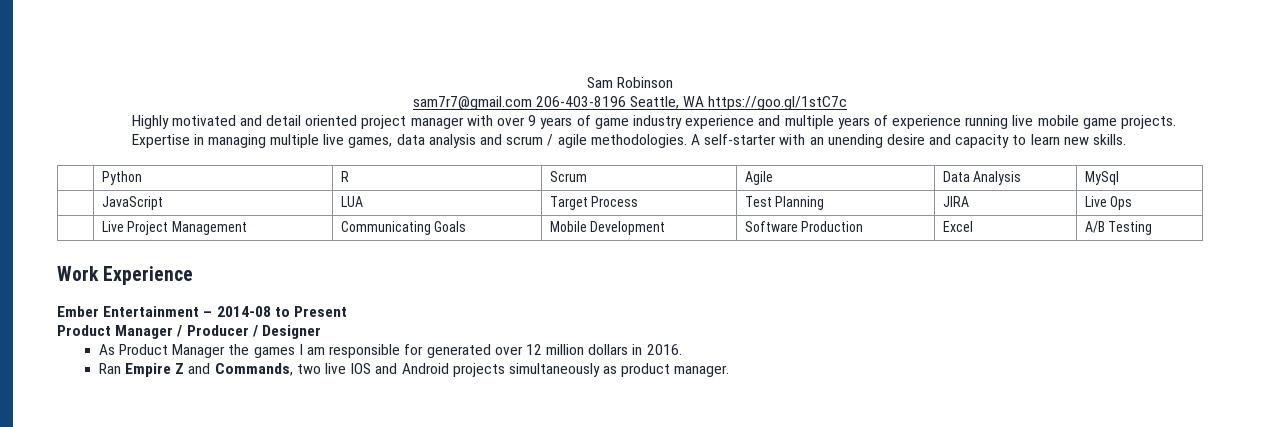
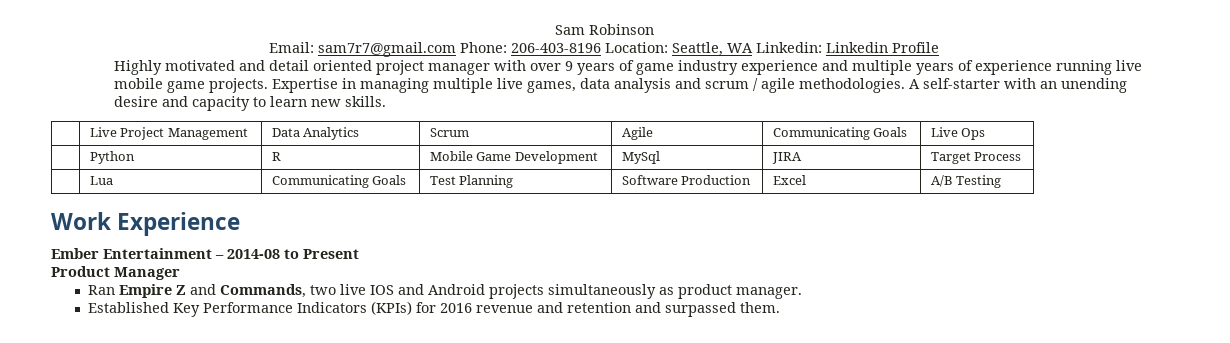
- sam7r7@gmail.com 206-403-8196 Seattle, WA https://goo.gl/1stC7c
+ Email: sam7r7@gmail.com Phone: 206-403-8196 Location: Seattle, WA Linkedin: Linkedin Profile
- | Python | R | Scrum | Agile | Data Analysis | MySql
- | JavaScript | LUA | Target Process | Test Planning | JIRA | Live Ops
- | Live Project Management | Communicating Goals | Mobile Development | Software Production | Excel | A/B Testing
+ | Live Project Management | Data Analytics | Scrum | Agile | Communicating Goals | Live Ops
+ | Python | R | Mobile Game Development | MySql | JIRA | Target Process
+ | Lua | Communicating Goals | Test Planning | Software Production | Excel | A/B Testing
- Product Manager / Producer / Designer
- As Product Manager the games I am responsible for generated over 12 million dollars in 2016.
+ Product Manager
+ Established Key Performance Indicators (KPIs) for 2016 revenue and retention and surpassed them.

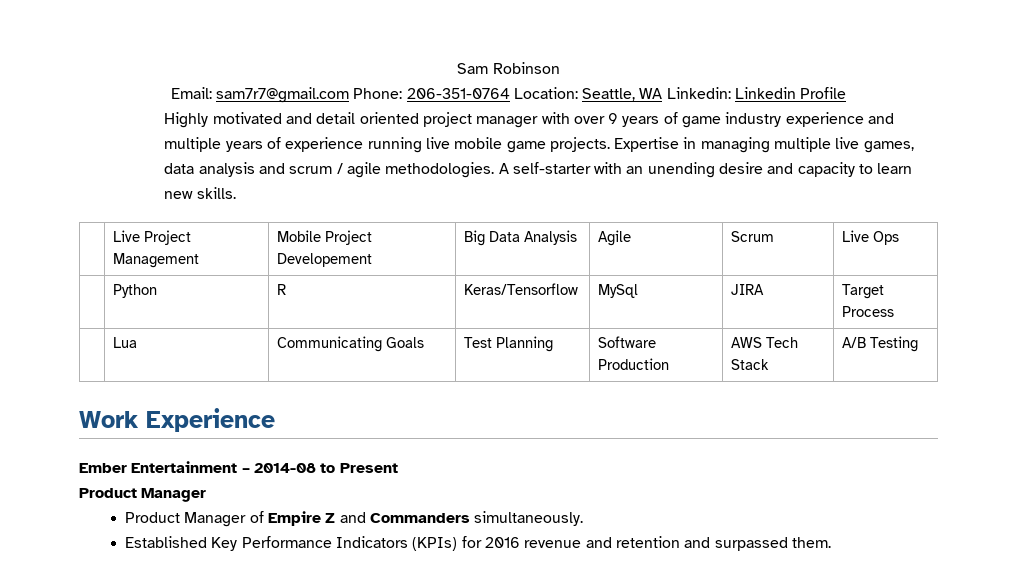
- Email: sam7r7@gmail.com Phone: 206-403-8196 Location: Seattle, WA Linkedin: Linkedin Profile
+ Email: sam7r7@gmail.com Phone: 206-351-0764 Location: Seattle, WA Linkedin: Linkedin Profile
- | Live Project Management | Data Analytics | Scrum | Agile | Communicating Goals | Live Ops
+ | Live Project Management | Mobile Project Developement | Big Data Analysis | Agile | Scrum | Live Ops
- | Python | R | Mobile Game Development | MySql | JIRA | Target Process
+ | Python | R | Keras/Tensorflow | MySql | JIRA | Target Process
- | Lua | Communicating Goals | Test Planning | Software Production | Excel | A/B Testing
+ | Lua | Communicating Goals | Test Planning | Software Production | AWS Tech Stack | A/B Testing
- Ran Empire Z and Commands, two live IOS and Android projects simultaneously as product manager.
+ Product Manager of Empire Z and Commanders simultaneously.

